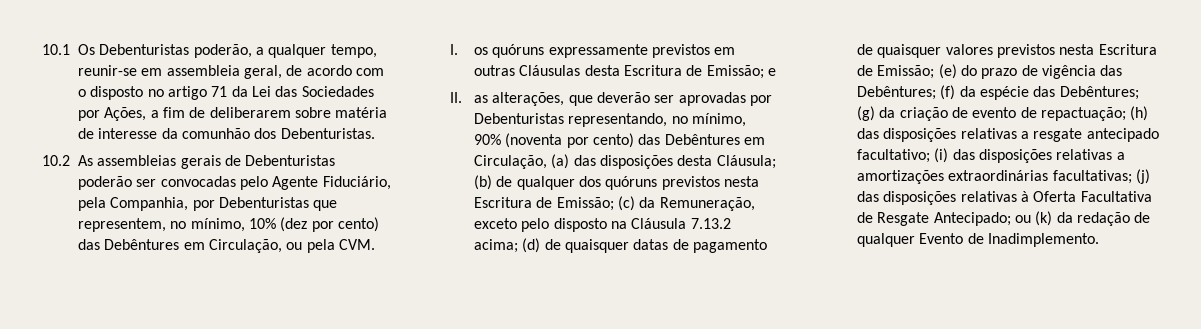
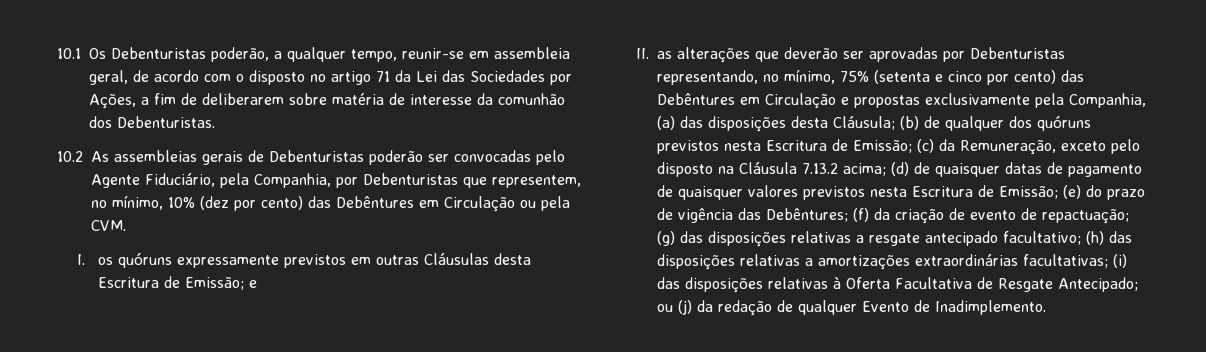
- 10.2 As assembleias gerais de Debenturistas poderão ser convocadas pelo Agente Fiduciário, pela Companhia, por Debenturistas que representem, no mínimo, 10% (dez por cento) das Debêntures em Circulação, ou pela CVM.
+ 10.2 As assembleias gerais de Debenturistas poderão ser convocadas pelo Agente Fiduciário, pela Companhia, por Debenturistas que representem, no mínimo, 10% (dez por cento) das Debêntures em Circulação ou pela CVM.
- II. as alterações, que deverão ser aprovadas por Debenturistas representando, no mínimo, 90% (noventa por cento) das Debêntures em Circulação, (a) das disposições desta Cláusula;
+ II. as alterações que deverão ser aprovadas por Debenturistas representando, no mínimo, 75% (setenta e cinco por cento) das Debêntures em Circulação e propostas exclusivamente pela Companhia, (a) das disposições desta Cláusula;
- (f) da espécie das Debêntures; (g) da criação de evento de repactuação;
+ (f) da criação de evento de repactuação;
- (h) das disposições relativas a resgate antecipado facultativo;
+ (g) das disposições relativas a resgate antecipado facultativo;
- (i) das disposições relativas a amortizações extraordinárias facultativas;
+ (h) das disposições relativas a amortizações extraordinárias facultativas;
- (j) das disposições relativas à Oferta Facultativa de Resgate Antecipado;
+ (i) das disposições relativas à Oferta Facultativa de Resgate Antecipado;
- ou (k) da redação de qualquer Evento de Inadimplemento.
+ ou (j) da redação de qualquer Evento de Inadimplemento.

